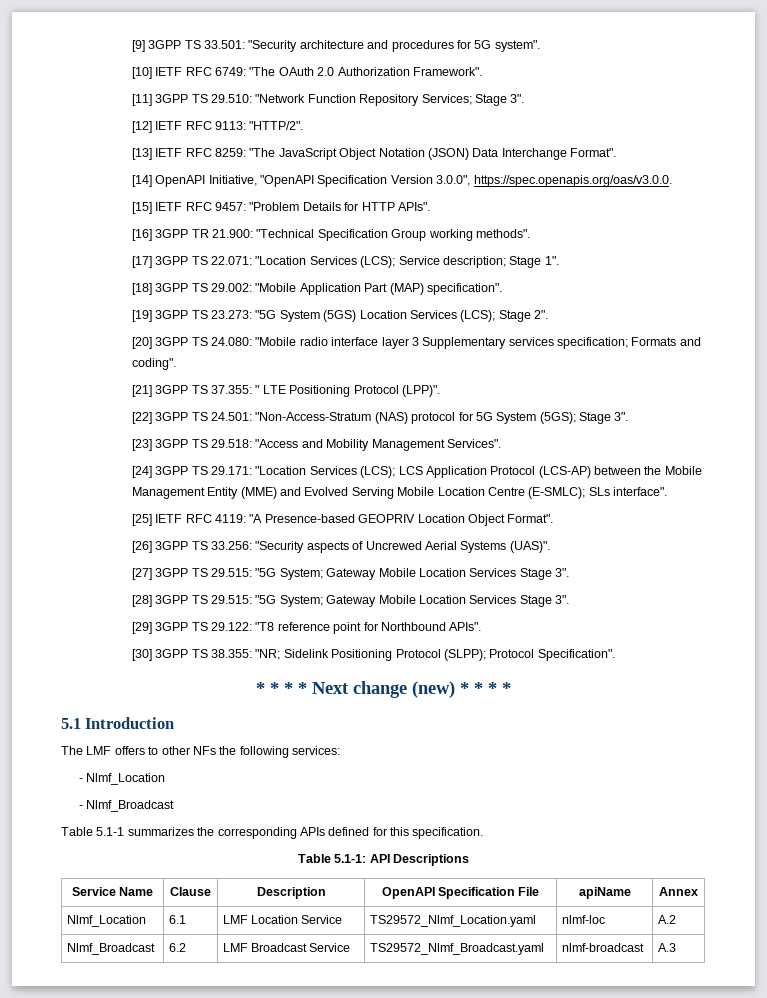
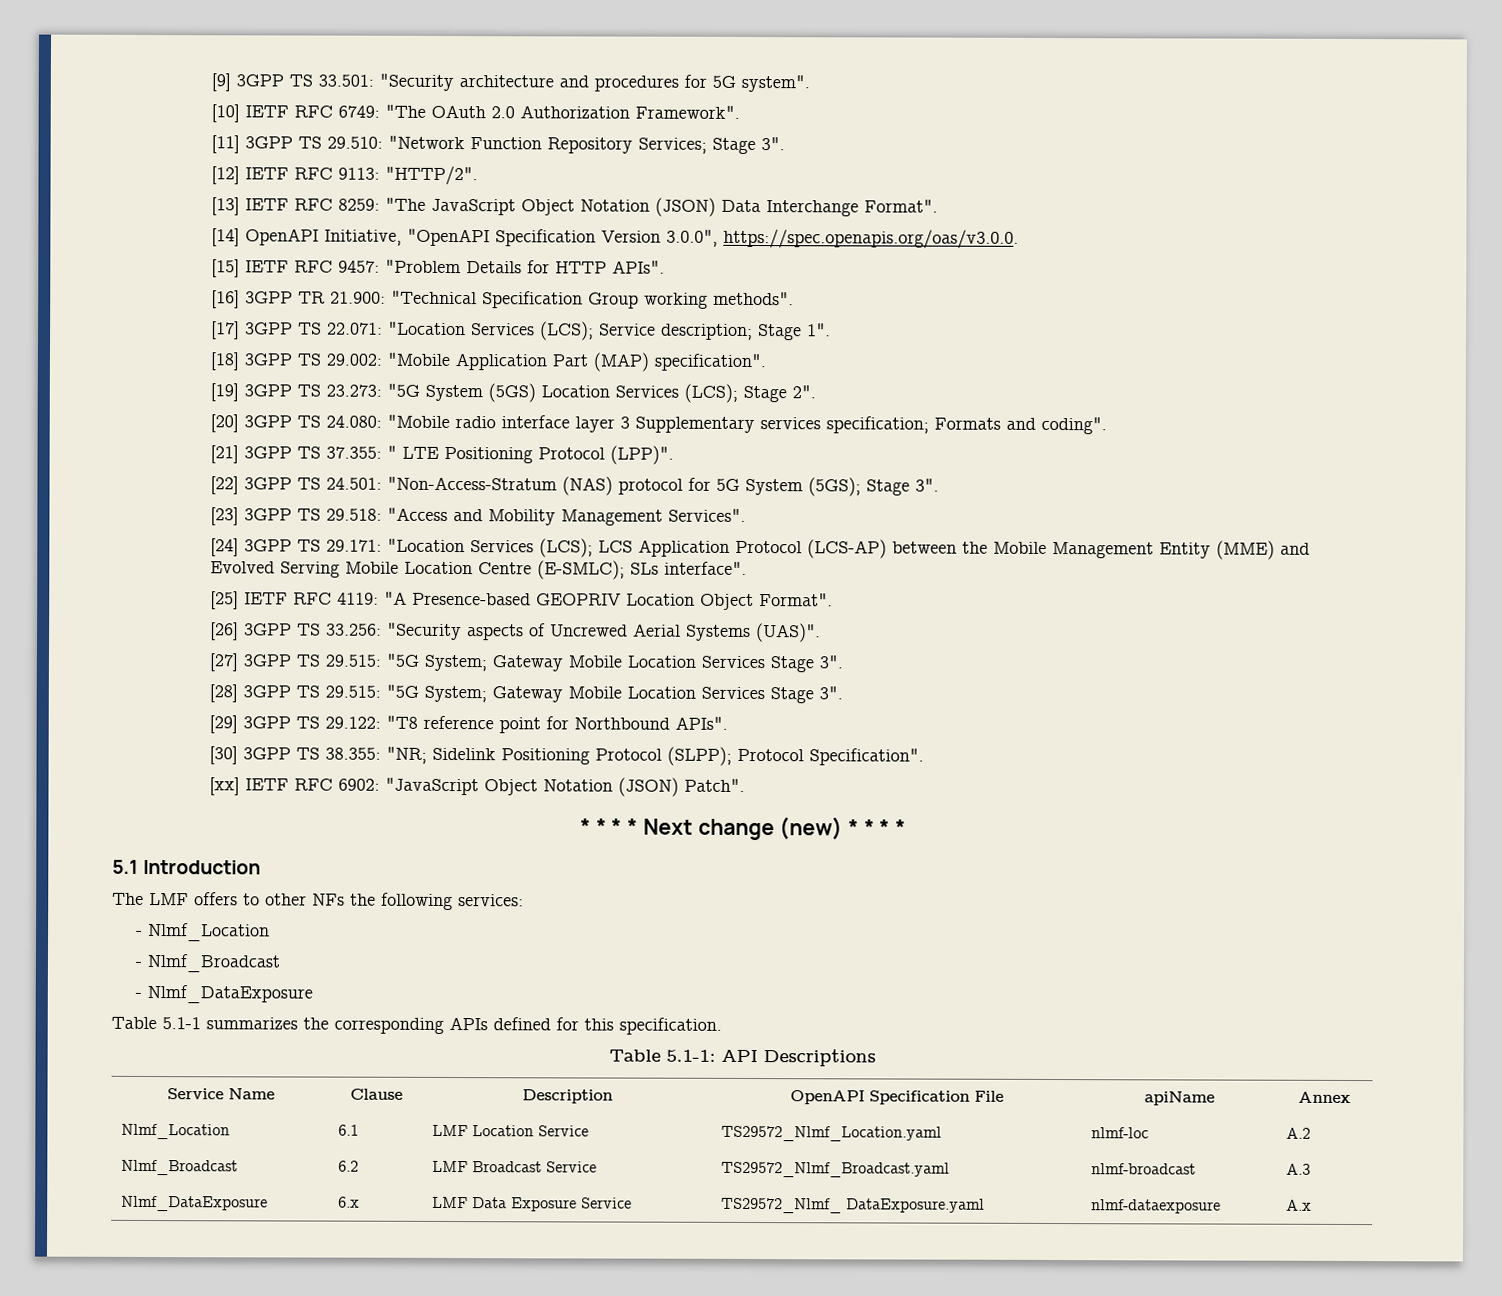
+ [xx] IETF RFC 6902: "JavaScript Object Notation (JSON) Patch".
+ - Nlmf_DataExposure
+ Nlmf_DataExposure | 6.x | LMF Data Exposure Service | TS29572_Nlmf_ DataExposure.yaml | nlmf-dataexposure | A.x

